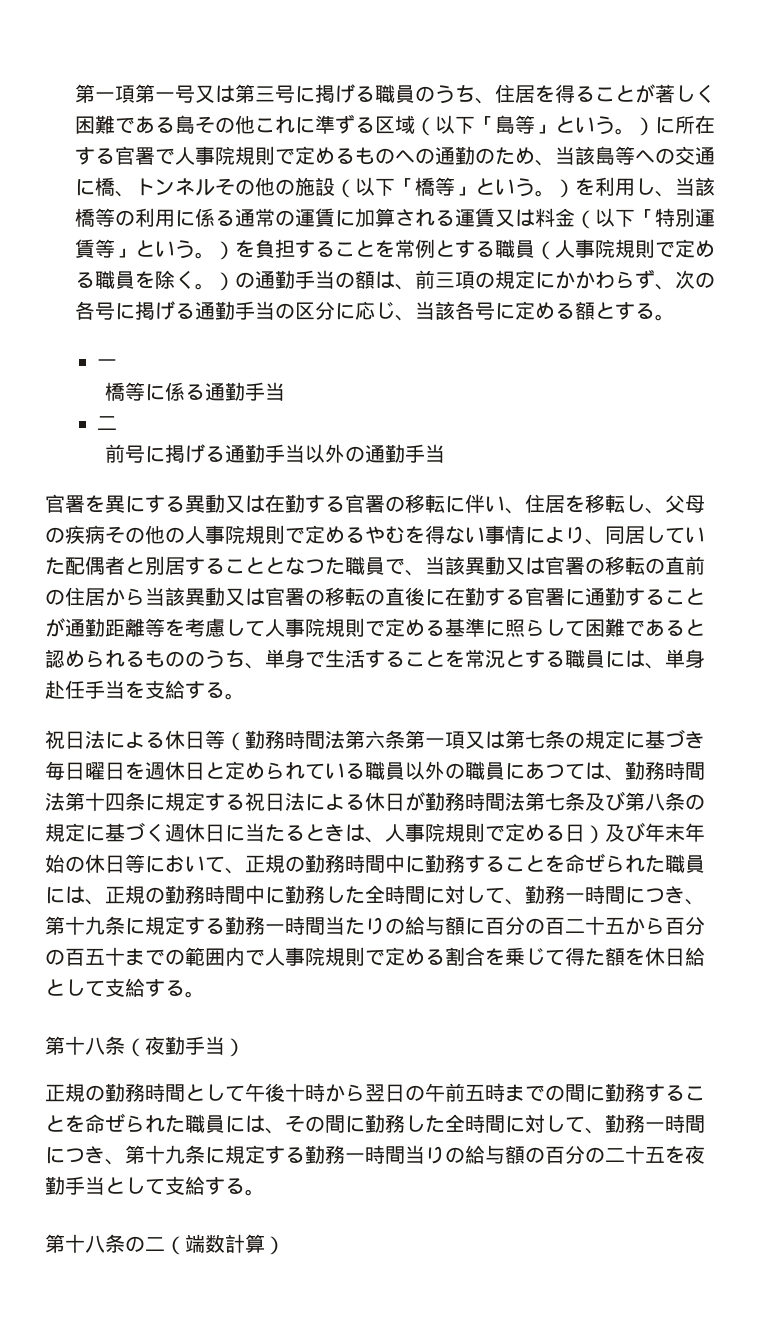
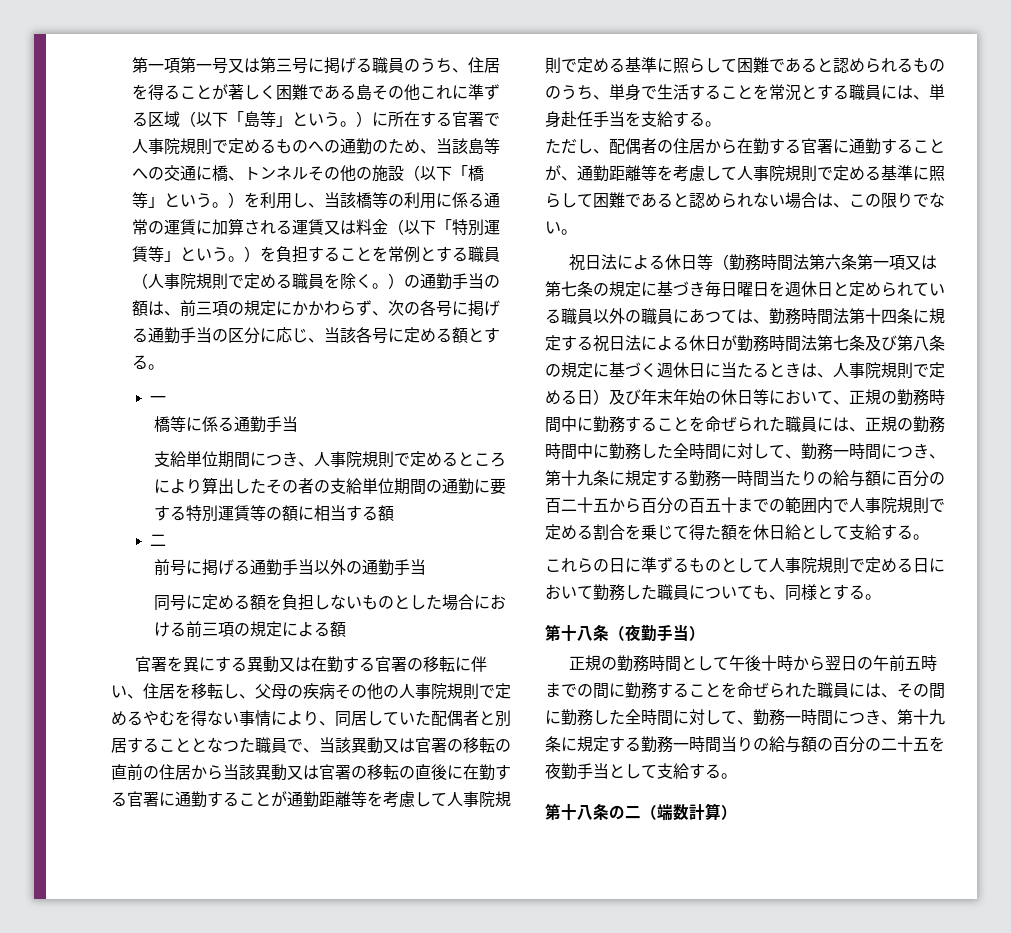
+ 支給単位期間につき、人事院規則で定めるところにより算出したその者の支給単位期間の通勤に要する特別運賃等の額に相当する額
+ 同号に定める額を負担しないものとした場合における前三項の規定による額
+ ただし、配偶者の住居から在勤する官署に通勤することが、通勤距離等を考慮して人事院規則で定める基準に照らして困難であると認められない場合は、この限りでない。
+ これらの日に準ずるものとして人事院規則で定める日において勤務した職員についても、同様とする。

